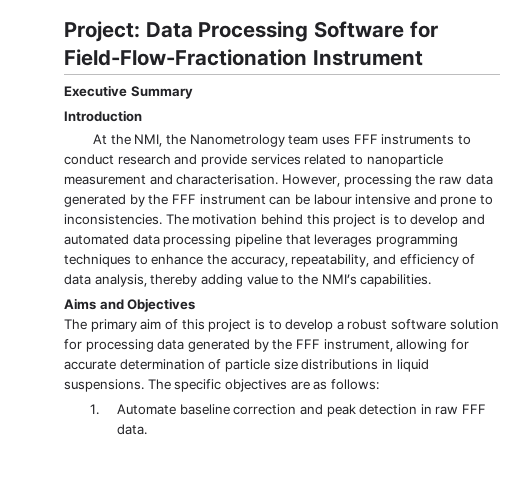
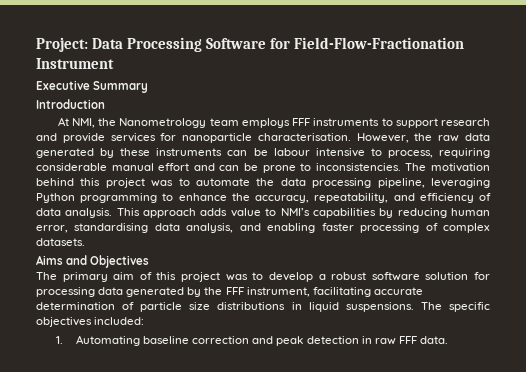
- At the NMI, the Nanometrology team uses FFF instruments to conduct research and provide services related to nanoparticle measurement and characterisation.
+ At NMI, the Nanometrology team employs FFF instruments to support research and provide services for nanoparticle characterisation.
- However, processing the raw data generated by the FFF instrument can be labour intensive and prone to inconsistencies.
+ However, the raw data generated by these instruments can be labour intensive to process, requiring considerable manual effort and can be prone to inconsistencies.
- The motivation behind this project is to develop and automated data processing pipeline that leverages programming techniques to enhance the accuracy, repeatability, and efficiency of data analysis, thereby adding value to the NMI’s capabilities.
+ The motivation behind this project was to automate the data processing pipeline, leveraging Python programming to enhance the accuracy, repeatability, and efficiency of data analysis. This approach adds value to NMI’s capabilities by reducing human error, standardising data analysis, and enabling faster processing of complex datasets.
- The primary aim of this project is to develop a robust software solution for processing data generated by the FFF instrument, allowing for accurate determination of particle size distributions in liquid suspensions.
+ The primary aim of this project was to develop a robust software solution for processing data generated by the FFF instrument, facilitating accurate determination of particle size distributions in liquid suspensions.
- The specific objectives are as follows:
+ The specific objectives included:
- 1. Automate baseline correction and peak detection in raw FFF data.
+ 1. Automating baseline correction and peak detection in raw FFF data.

